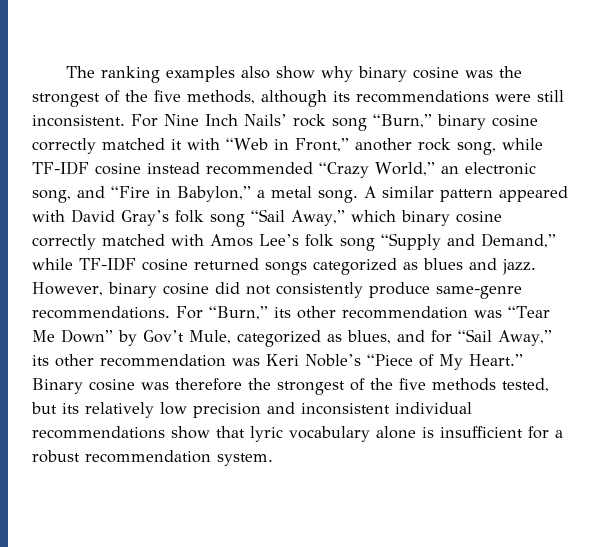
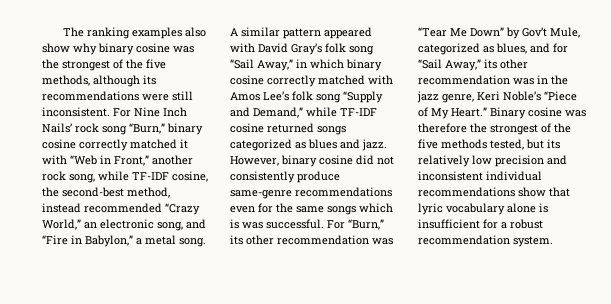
- For Nine Inch Nails’ rock song “Burn,” binary cosine correctly matched it with “Web in Front,” another rock song, while TF-IDF cosine instead recommended “Crazy World,” an electronic song, and “Fire in Babylon,” a metal song.
+ For Nine Inch Nails’ rock song “Burn,” binary cosine correctly matched it with “Web in Front,” another rock song, while TF-IDF cosine, the second-best method, instead recommended “Crazy World,” an electronic song, and “Fire in Babylon,” a metal song.
- A similar pattern appeared with David Gray’s folk song “Sail Away,” which binary cosine correctly matched with Amos Lee’s folk song “Supply and Demand,” while TF-IDF cosine returned songs categorized as blues and jazz.
+ A similar pattern appeared with David Gray’s folk song “Sail Away,” in which binary cosine correctly matched with Amos Lee’s folk song “Supply and Demand,” while TF-IDF cosine returned songs categorized as blues and jazz.
- However, binary cosine did not consistently produce same-genre recommendations.
+ However, binary cosine did not consistently produce same-genre recommendations even for the same songs which is was successful.
- For “Burn,” its other recommendation was “Tear Me Down” by Gov’t Mule, categorized as blues, and for “Sail Away,” its other recommendation was Keri Noble’s “Piece of My Heart.”
+ For “Burn,” its other recommendation was “Tear Me Down” by Gov’t Mule, categorized as blues, and for “Sail Away,” its other recommendation was in the jazz genre, Keri Noble’s “Piece of My Heart.”

